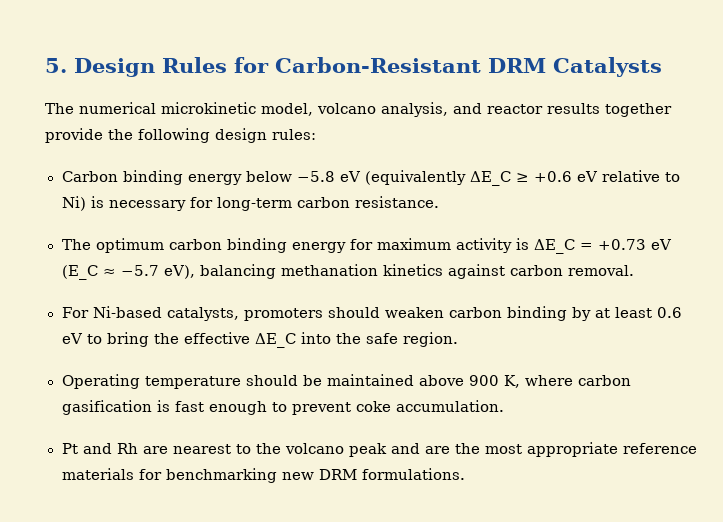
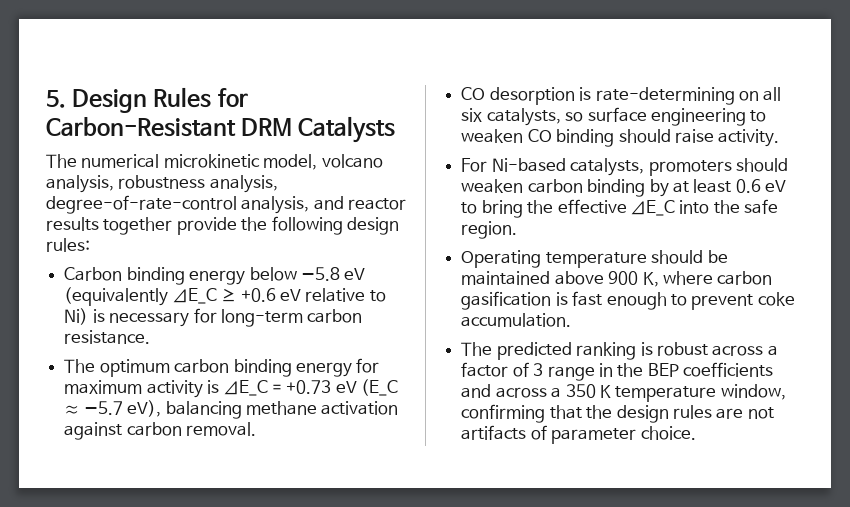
- The numerical microkinetic model, volcano analysis, and reactor results together provide the following design rules:
+ The numerical microkinetic model, volcano analysis, robustness analysis, degree-of-rate-control analysis, and reactor results together provide the following design rules:
- The optimum carbon binding energy for maximum activity is ΔE_C = +0.73 eV (E_C ≈ −5.7 eV), balancing methanation kinetics against carbon removal.
+ The optimum carbon binding energy for maximum activity is ΔE_C = +0.73 eV (E_C ≈ −5.7 eV), balancing methane activation against carbon removal.
+ CO desorption is rate-determining on all six catalysts, so surface engineering to weaken CO binding should raise activity.
- Pt and Rh are nearest to the volcano peak and are the most appropriate reference materials for benchmarking new DRM formulations.
+ The predicted ranking is robust across a factor of 3 range in the BEP coefficients and across a 350 K temperature window, confirming that the design rules are not artifacts of parameter choice.

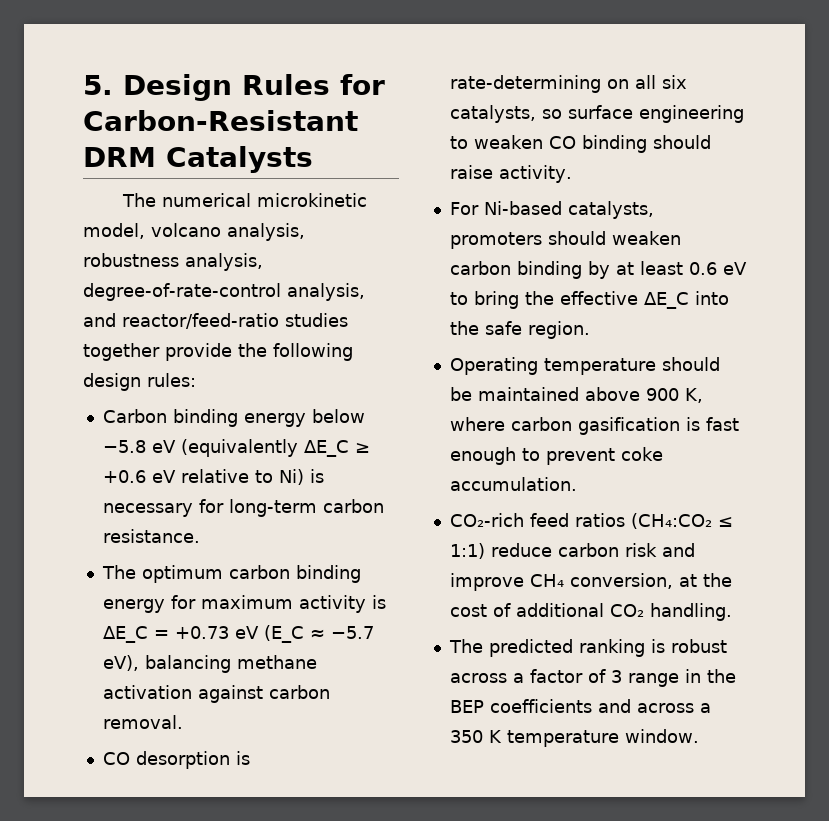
- The numerical microkinetic model, volcano analysis, robustness analysis, degree-of-rate-control analysis, and reactor results together provide the following design rules:
+ The numerical microkinetic model, volcano analysis, robustness analysis, degree-of-rate-control analysis, and reactor/feed-ratio studies together provide the following design rules:
+ CO₂-rich feed ratios (CH₄:CO₂ ≤ 1:1) reduce carbon risk and improve CH₄ conversion, at the cost of additional CO₂ handling.
- The predicted ranking is robust across a factor of 3 range in the BEP coefficients and across a 350 K temperature window, confirming that the design rules are not artifacts of parameter choice.
+ The predicted ranking is robust across a factor of 3 range in the BEP coefficients and across a 350 K temperature window.

